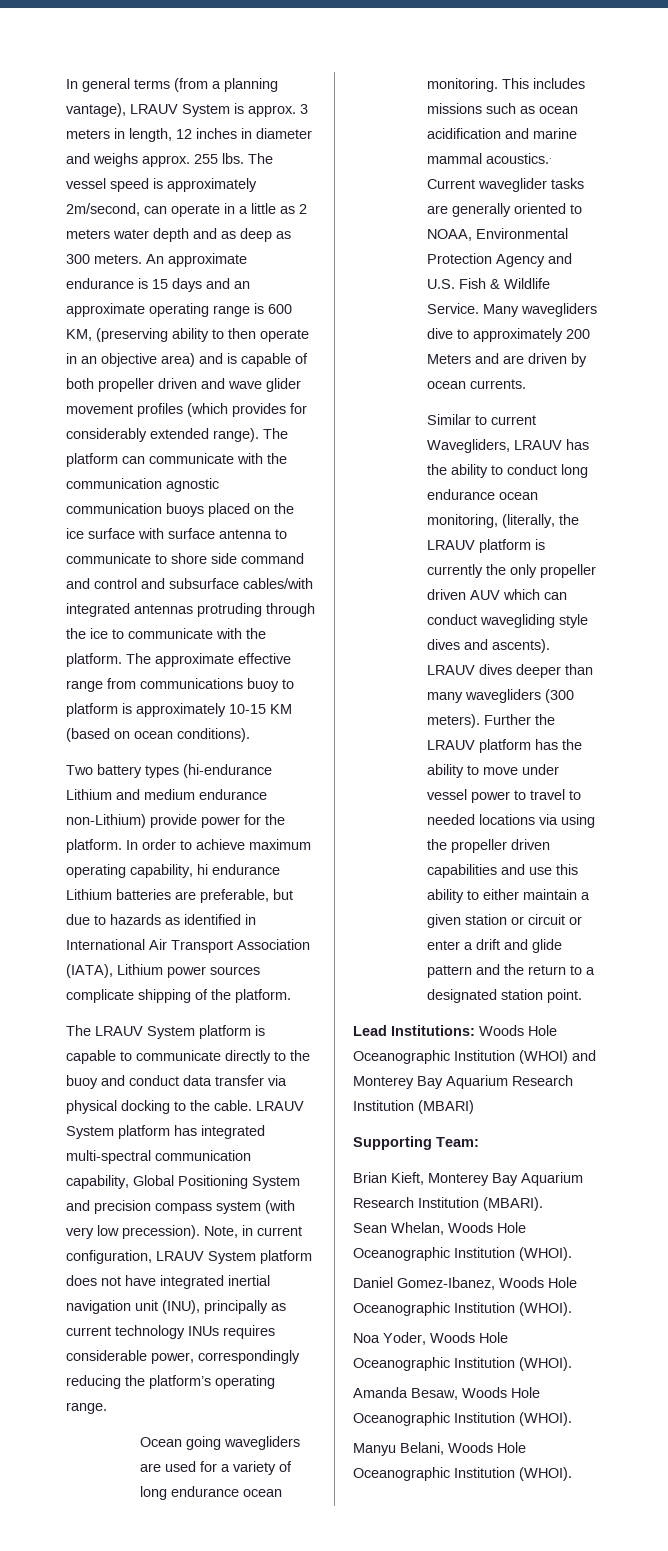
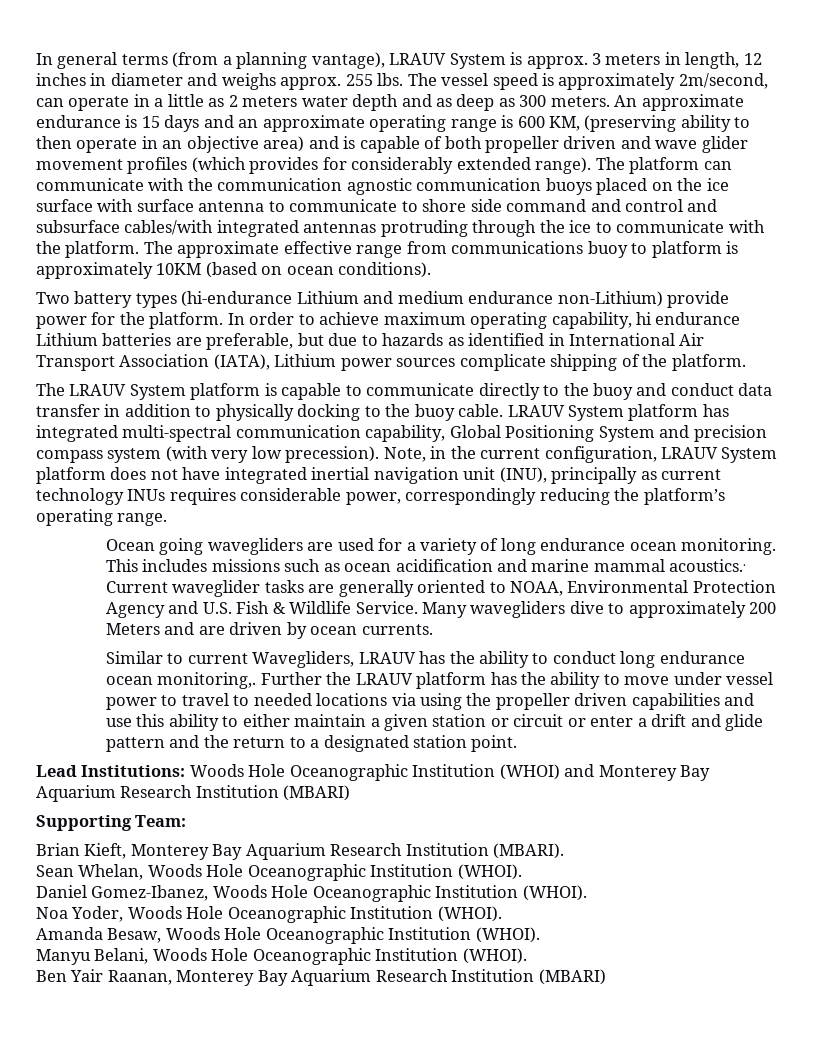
- The approximate effective range from communications buoy to platform is approximately 10-15 KM (based on ocean conditions).
+ The approximate effective range from communications buoy to platform is approximately 10KM (based on ocean conditions).
- The LRAUV System platform is capable to communicate directly to the buoy and conduct data transfer via physical docking to the cable.
+ The LRAUV System platform is capable to communicate directly to the buoy and conduct data transfer in addition to physically docking to the buoy cable.
- Note, in current configuration, LRAUV System platform does not have integrated inertial navigation unit (INU), principally as current technology INUs requires considerable power, correspondingly reducing the platform’s operating range.
+ Note, in the current configuration, LRAUV System platform does not have integrated inertial navigation unit (INU), principally as current technology INUs requires considerable power, correspondingly reducing the platform’s operating range.
- Similar to current Wavegliders, LRAUV has the ability to conduct long endurance ocean monitoring, (literally, the LRAUV platform is currently the only propeller driven AUV which can conduct wavegliding style dives and ascents). LRAUV dives deeper than many wavegliders (300 meters).
+ Similar to current Wavegliders, LRAUV has the ability to conduct long endurance ocean monitoring,.
+ Ben Yair Raanan, Monterey Bay Aquarium Research Institution (MBARI)

